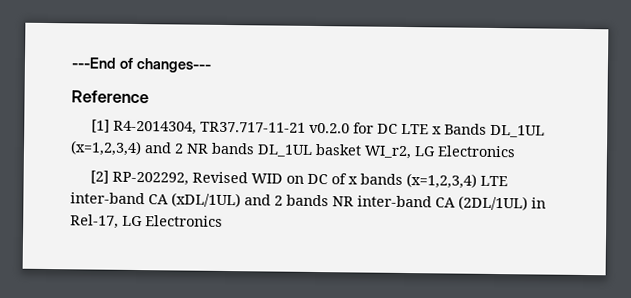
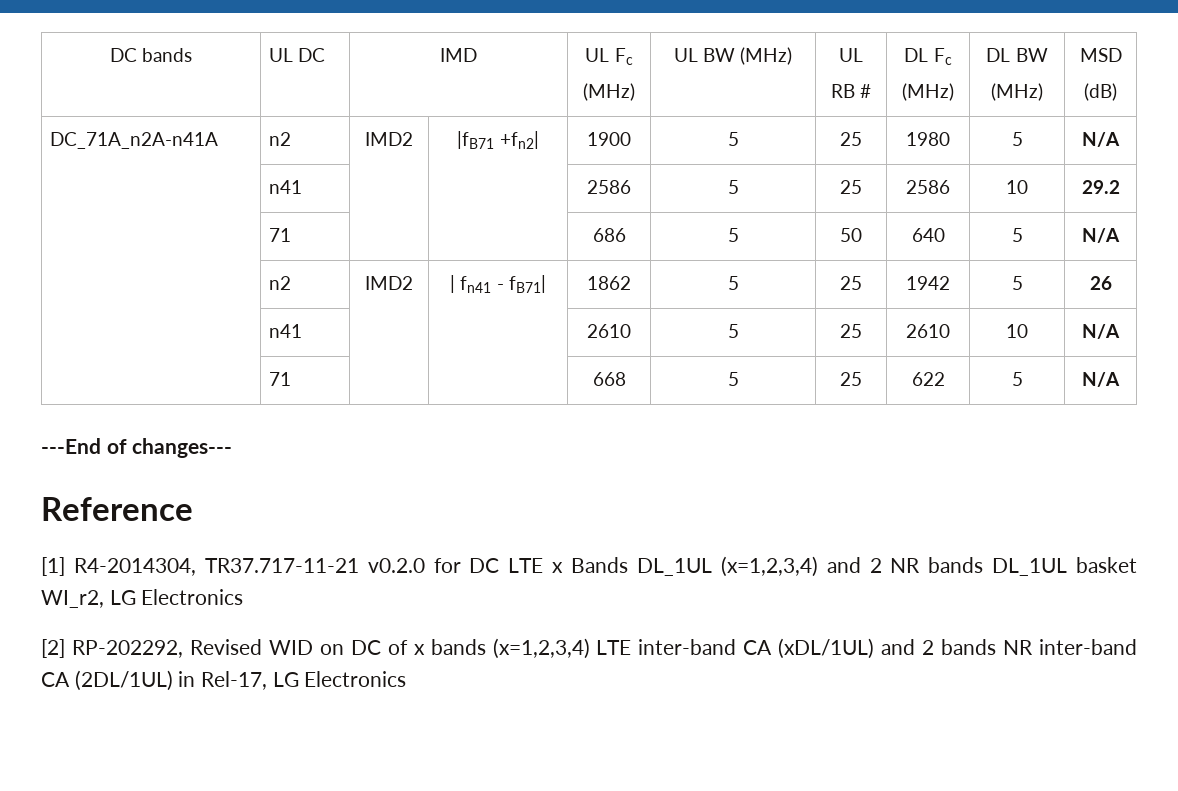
+ DC bands | UL DC | IMD | UL Fc
+ (MHz) | UL BW (MHz) | UL
+ RB # | DL Fc
+ (MHz) | DL BW
+ (MHz) | MSD
+ (dB)
+ DC_71A_n2A-n41A | n2 | IMD2 | |fB71 +fn2| | 1900 | 5 | 25 | 1980 | 5 | N/A
+ | n41 | | | 2586 | 5 | 25 | 2586 | 10 | 29.2
+ | 71 | | | 686 | 5 | 50 | 640 | 5 | N/A
+ | n2 | IMD2 | | fn41 - fB71| | 1862 | 5 | 25 | 1942 | 5 | 26
+ | n41 | | | 2610 | 5 | 25 | 2610 | 10 | N/A
+ | 71 | | | 668 | 5 | 25 | 622 | 5 | N/A

